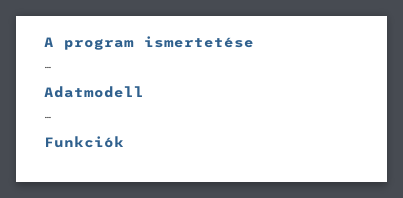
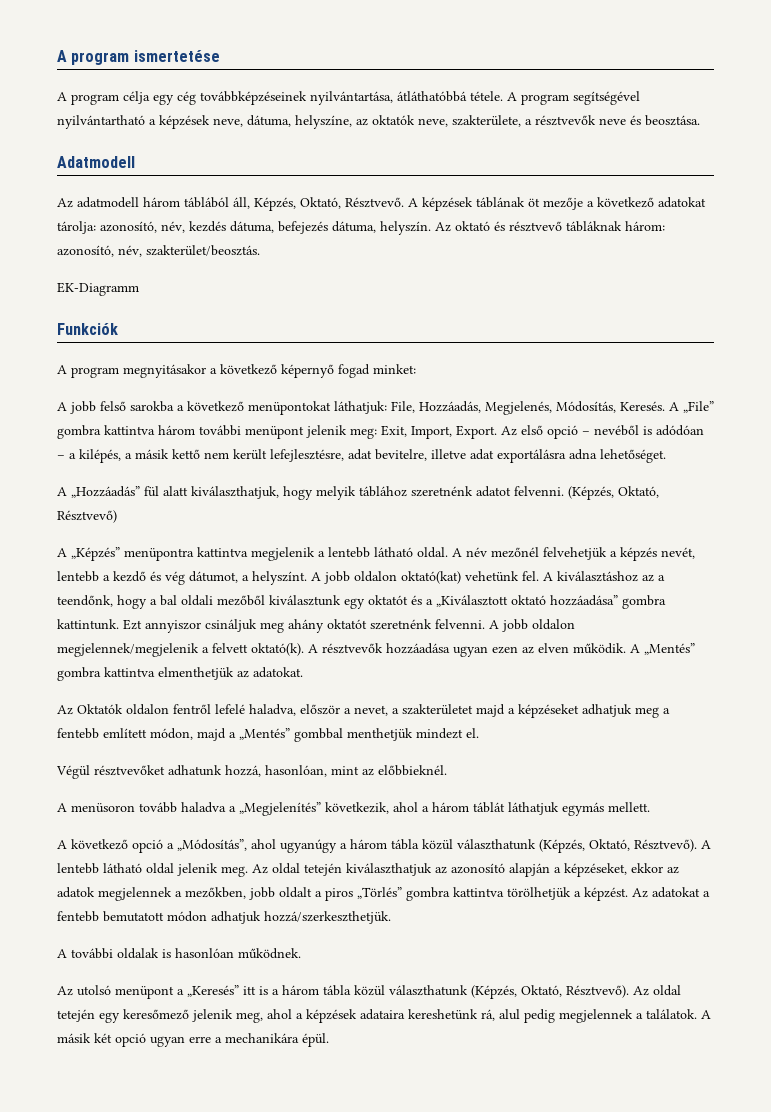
  A program ismertetése
- …
+ A program célja egy cég továbbképzéseinek nyilvántartása, átláthatóbbá tétele. A program segítségével nyilvántartható a képzések neve, dátuma, helyszíne, az oktatók neve, szakterülete, a résztvevők neve és beosztása.
  Adatmodell
- …
+ Az adatmodell három táblából áll, Képzés, Oktató, Résztvevő. A képzések táblának öt mezője a következő adatokat tárolja: azonosító, név, kezdés dátuma, befejezés dátuma, helyszín. Az oktató és résztvevő tábláknak három: azonosító, név, szakterület/beosztás.
+ EK-Diagramm
  Funkciók
+ A program megnyitásakor a következő képernyő fogad minket:
+ A jobb felső sarokba a következő menüpontokat láthatjuk: File, Hozzáadás, Megjelenés, Módosítás, Keresés. A „File” gombra kattintva három további menüpont jelenik meg: Exit, Import, Export. Az első opció – nevéből is adódóan – a kilépés, a másik kettő nem került lefejlesztésre, adat bevitelre, illetve adat exportálásra adna lehetőséget.
+ A „Hozzáadás” fül alatt kiválaszthatjuk, hogy melyik táblához szeretnénk adatot felvenni. (Képzés, Oktató, Résztvevő)
+ A „Képzés” menüpontra kattintva megjelenik a lentebb látható oldal. A név mezőnél felvehetjük a képzés nevét, lentebb a kezdő és vég dátumot, a helyszínt. A jobb oldalon oktató(kat) vehetünk fel. A kiválasztáshoz az a teendőnk, hogy a bal oldali mezőből kiválasztunk egy oktatót és a „Kiválasztott oktató hozzáadása” gombra kattintunk. Ezt annyiszor csináljuk meg ahány oktatót szeretnénk felvenni. A jobb oldalon megjelennek/megjelenik a felvett oktató(k). A résztvevők hozzáadása ugyan ezen az elven működik. A „Mentés” gombra kattintva elmenthetjük az adatokat.
+ Az Oktatók oldalon fentről lefelé haladva, először a nevet, a szakterületet majd a képzéseket adhatjuk meg a fentebb említett módon, majd a „Mentés” gombbal menthetjük mindezt el.
+ Végül résztvevőket adhatunk hozzá, hasonlóan, mint az előbbieknél.
+ A menüsoron tovább haladva a „Megjelenítés” következik, ahol a három táblát láthatjuk egymás mellett.
+ A következő opció a „Módosítás”, ahol ugyanúgy a három tábla közül választhatunk (Képzés, Oktató, Résztvevő). A lentebb látható oldal jelenik meg. Az oldal tetején kiválaszthatjuk az azonosító alapján a képzéseket, ekkor az adatok megjelennek a mezőkben, jobb oldalt a piros „Törlés” gombra kattintva törölhetjük a képzést. Az adatokat a fentebb bemutatott módon adhatjuk hozzá/szerkeszthetjük.
+ A további oldalak is hasonlóan működnek.
+ Az utolsó menüpont a „Keresés” itt is a három tábla közül választhatunk (Képzés, Oktató, Résztvevő). Az oldal tetején egy keresőmező jelenik meg, ahol a képzések adataira kereshetünk rá, alul pedig megjelennek a találatok. A másik két opció ugyan erre a mechanikára épül.

